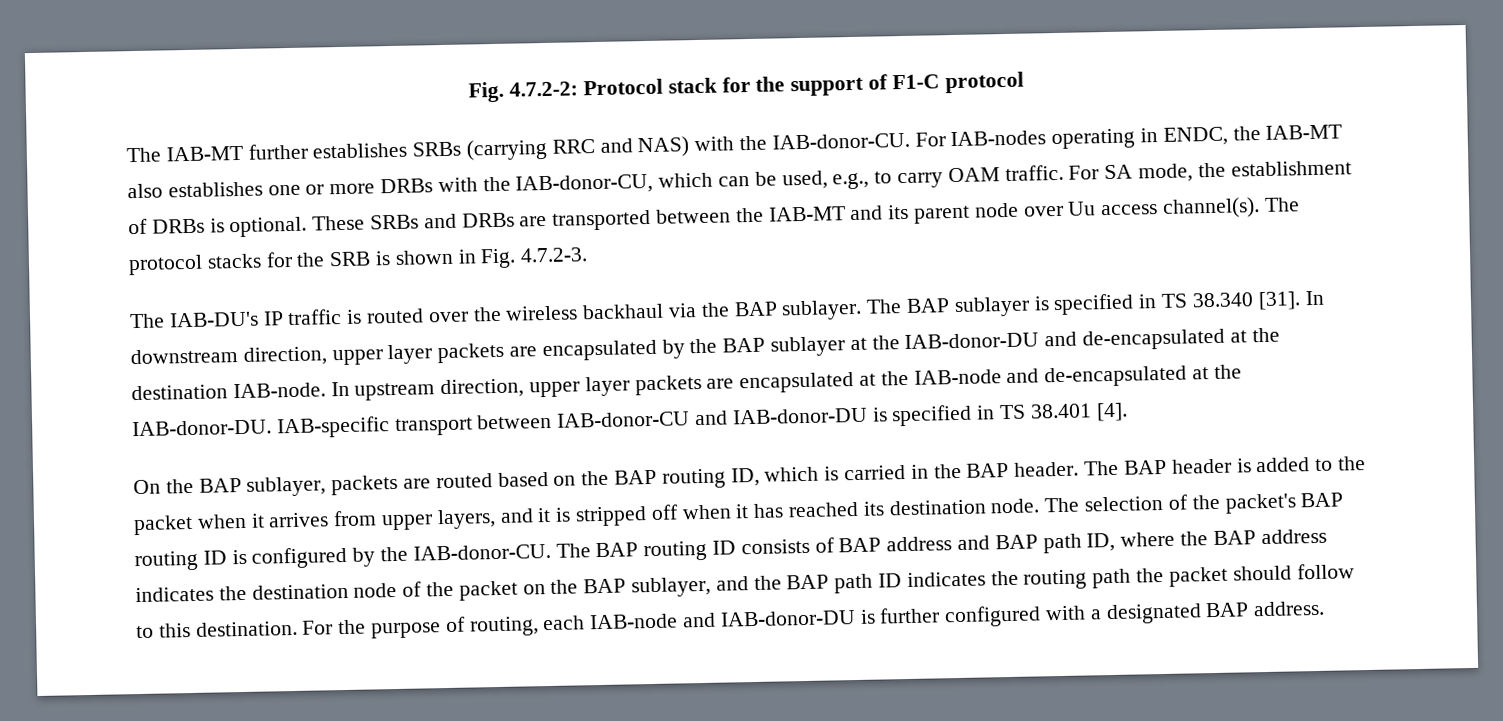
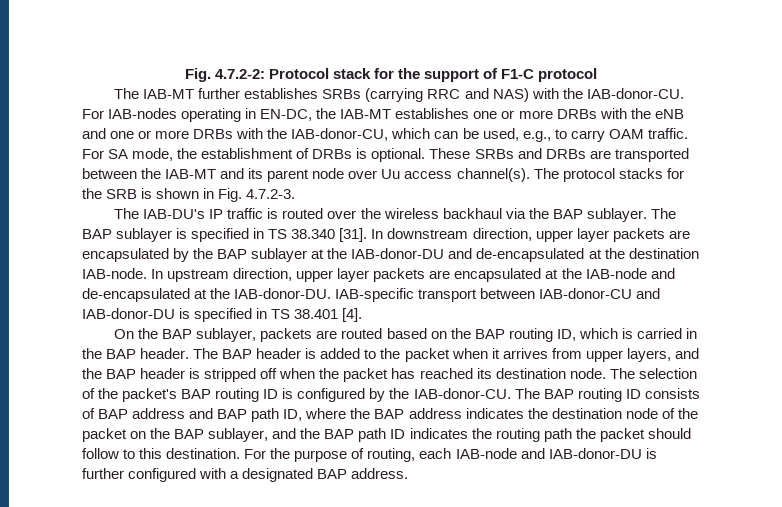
- For IAB-nodes operating in ENDC, the IAB-MT also establishes one or more DRBs with the IAB-donor-CU, which can be used, e.g., to carry OAM traffic.
+ For IAB-nodes operating in EN-DC, the IAB-MT establishes one or more DRBs with the eNB and one or more DRBs with the IAB-donor-CU, which can be used, e.g., to carry OAM traffic.
- The BAP header is added to the packet when it arrives from upper layers, and it is stripped off when it has reached its destination node.
+ The BAP header is added to the packet when it arrives from upper layers, and the BAP header is stripped off when the packet has reached its destination node.

